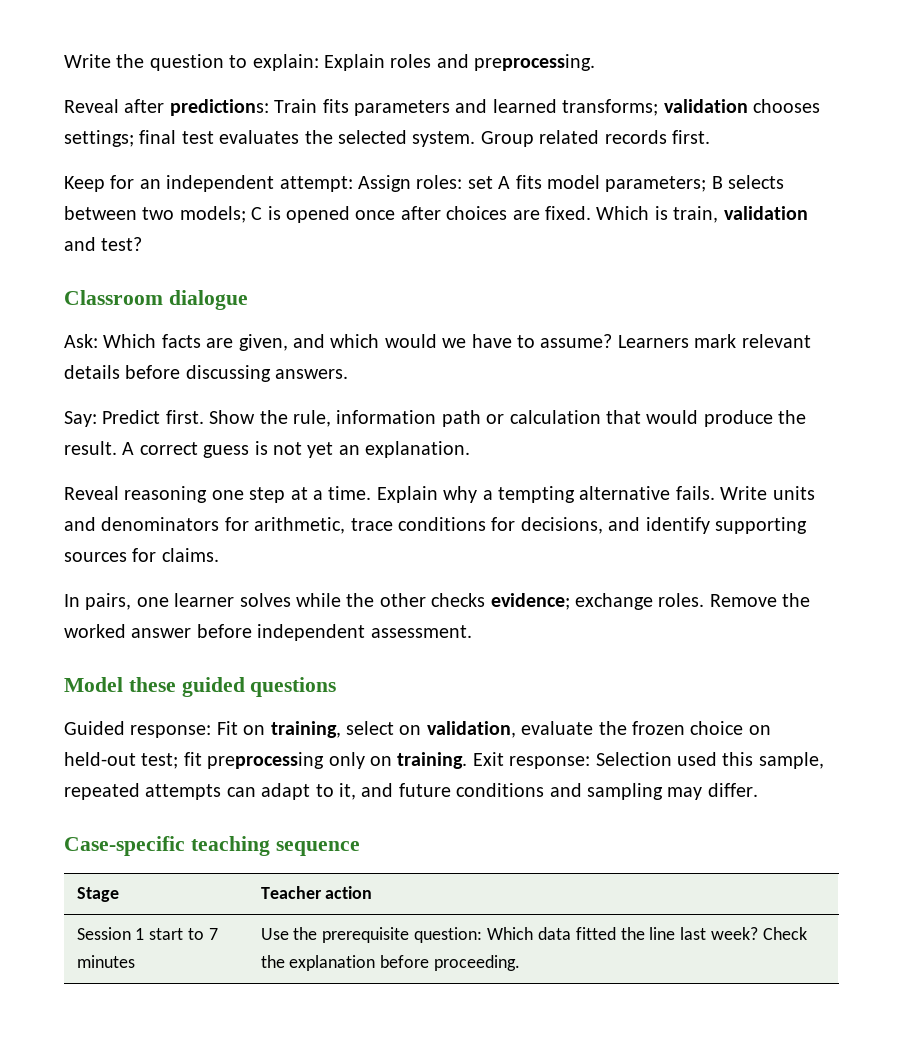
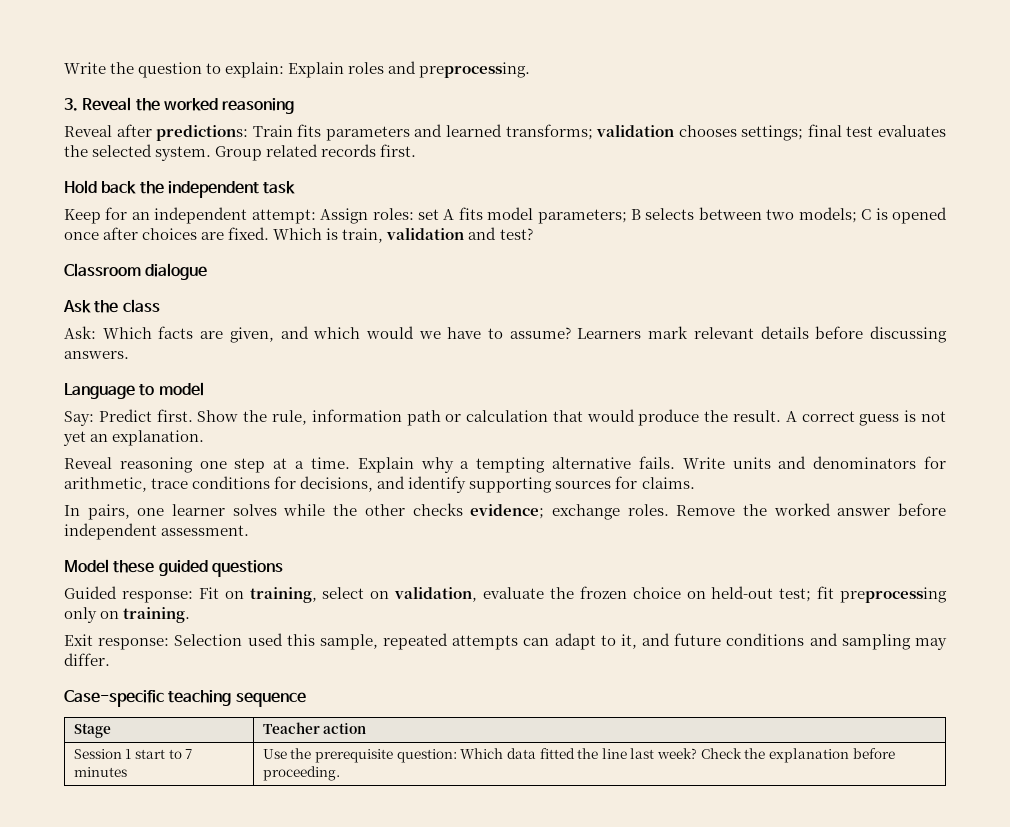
+ 3. Reveal the worked reasoning
+ Hold back the independent task
+ Ask the class
+ Language to model
- Guided response: Fit on training, select on validation, evaluate the frozen choice on held-out test; fit preprocessing only on training. Exit response: Selection used this sample, repeated attempts can adapt to it, and future conditions and sampling may differ.
+ Guided response: Fit on training, select on validation, evaluate the frozen choice on held-out test; fit preprocessing only on training.
+ Exit response: Selection used this sample, repeated attempts can adapt to it, and future conditions and sampling may differ.

